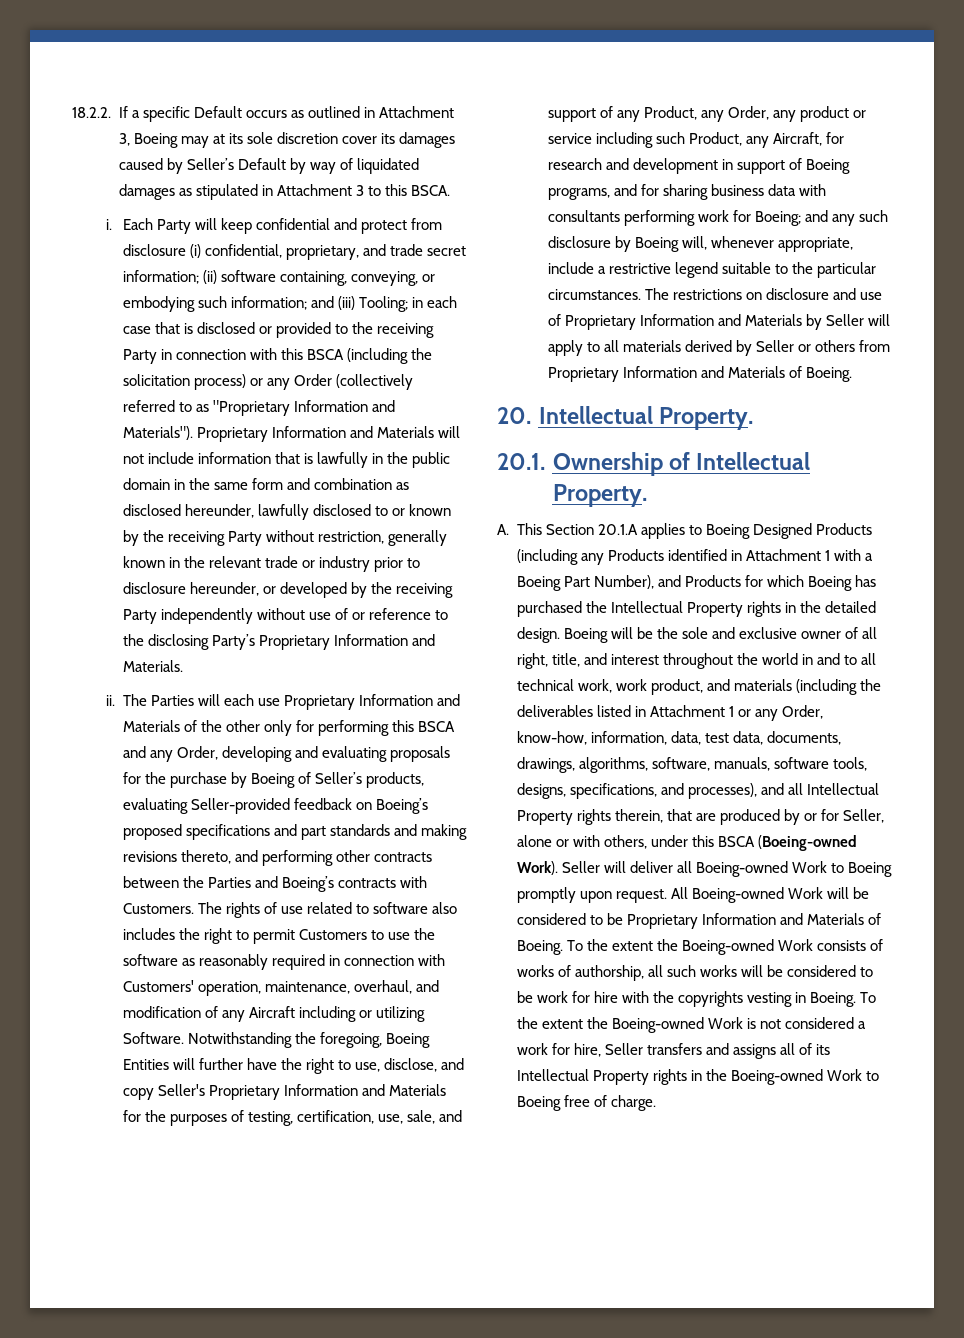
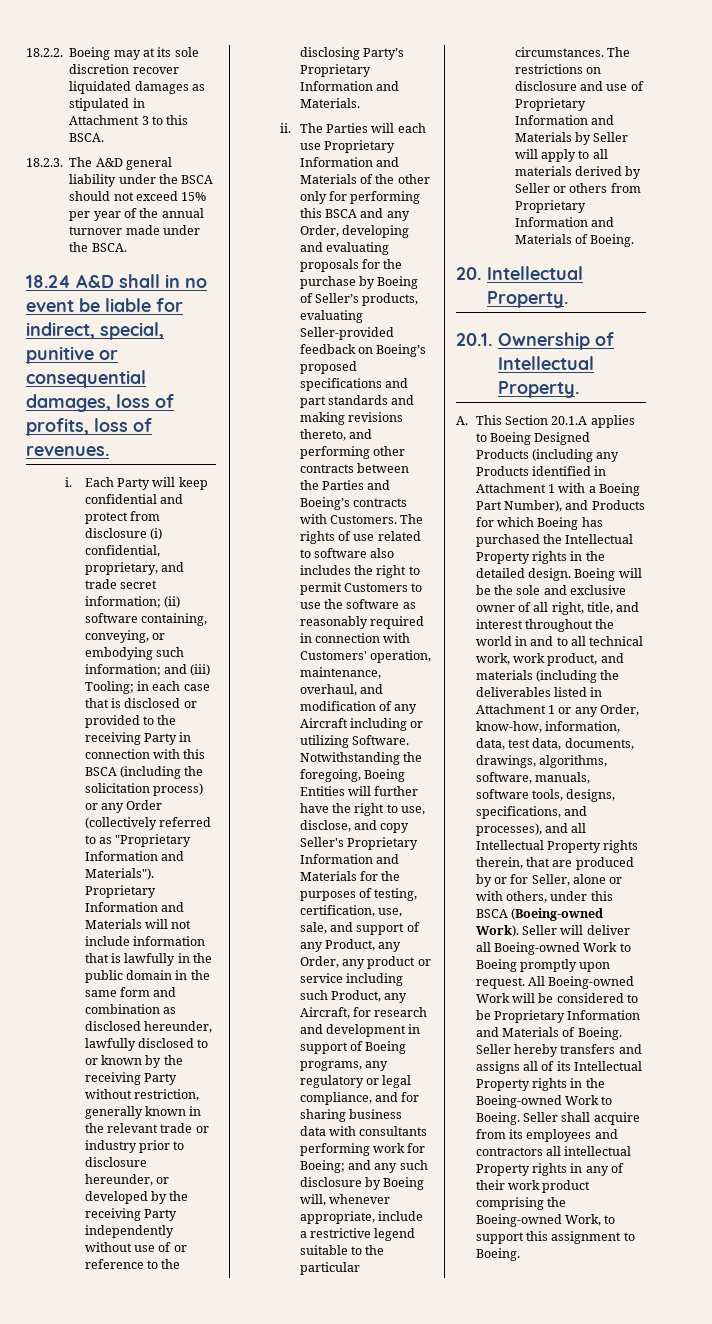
- 18.2.2. If a specific Default occurs as outlined in Attachment 3, Boeing may at its sole discretion cover its damages caused by Seller’s Default by way of liquidated damages as stipulated in Attachment 3 to this BSCA.
+ 18.2.2. Boeing may at its sole discretion recover liquidated damages as stipulated in Attachment 3 to this BSCA.
+ 18.2.3. The A&D general liability under the BSCA should not exceed 15% per year of the annual turnover made under the BSCA.
+ 18.24 A&D shall in no event be liable for indirect, special, punitive or consequential damages, loss of profits, loss of revenues.
- Notwithstanding the foregoing, Boeing Entities will further have the right to use, disclose, and copy Seller's Proprietary Information and Materials for the purposes of testing, certification, use, sale, and support of any Product, any Order, any product or service including such Product, any Aircraft, for research and development in support of Boeing programs, and for sharing business data with consultants performing work for Boeing;
+ Notwithstanding the foregoing, Boeing Entities will further have the right to use, disclose, and copy Seller's Proprietary Information and Materials for the purposes of testing, certification, use, sale, and support of any Product, any Order, any product or service including such Product, any Aircraft, for research and development in support of Boeing programs, any regulatory or legal compliance, and for sharing business data with consultants performing work for Boeing;
- To the extent the Boeing-owned Work consists of works of authorship, all such works will be considered to be work for hire with the copyrights vesting in Boeing. To the extent the Boeing-owned Work is not considered a work for hire, Seller transfers and assigns all of its Intellectual Property rights in the Boeing-owned Work to Boeing free of charge.
+ Seller hereby transfers and assigns all of its Intellectual Property rights in the Boeing-owned Work to Boeing. Seller shall acquire from its employees and contractors all intellectual Property rights in any of their work product comprising the Boeing-owned Work, to support this assignment to Boeing.

